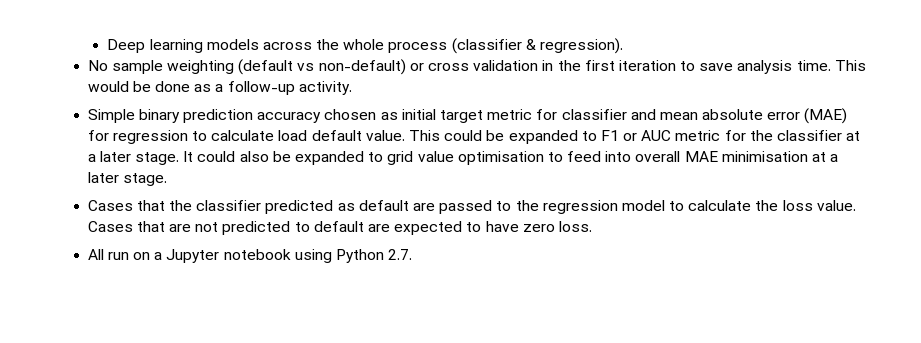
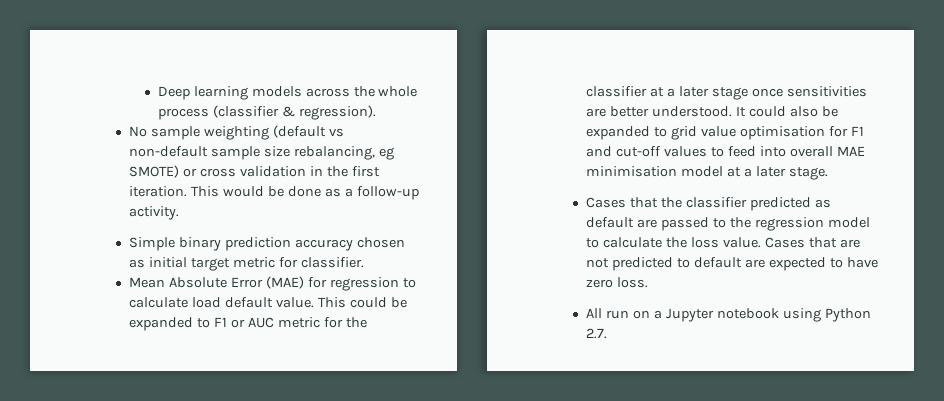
- No sample weighting (default vs non-default) or cross validation in the first iteration to save analysis time.
+ No sample weighting (default vs non-default sample size rebalancing, eg SMOTE) or cross validation in the first iteration.
- Simple binary prediction accuracy chosen as initial target metric for classifier and mean absolute error (MAE) for regression to calculate load default value.
+ Simple binary prediction accuracy chosen as initial target metric for classifier.
+ Mean Absolute Error (MAE) for regression to calculate load default value.
- This could be expanded to F1 or AUC metric for the classifier at a later stage.
+ This could be expanded to F1 or AUC metric for the classifier at a later stage once sensitivities are better understood.
- It could also be expanded to grid value optimisation to feed into overall MAE minimisation at a later stage.
+ It could also be expanded to grid value optimisation for F1 and cut-off values to feed into overall MAE minimisation model at a later stage.

